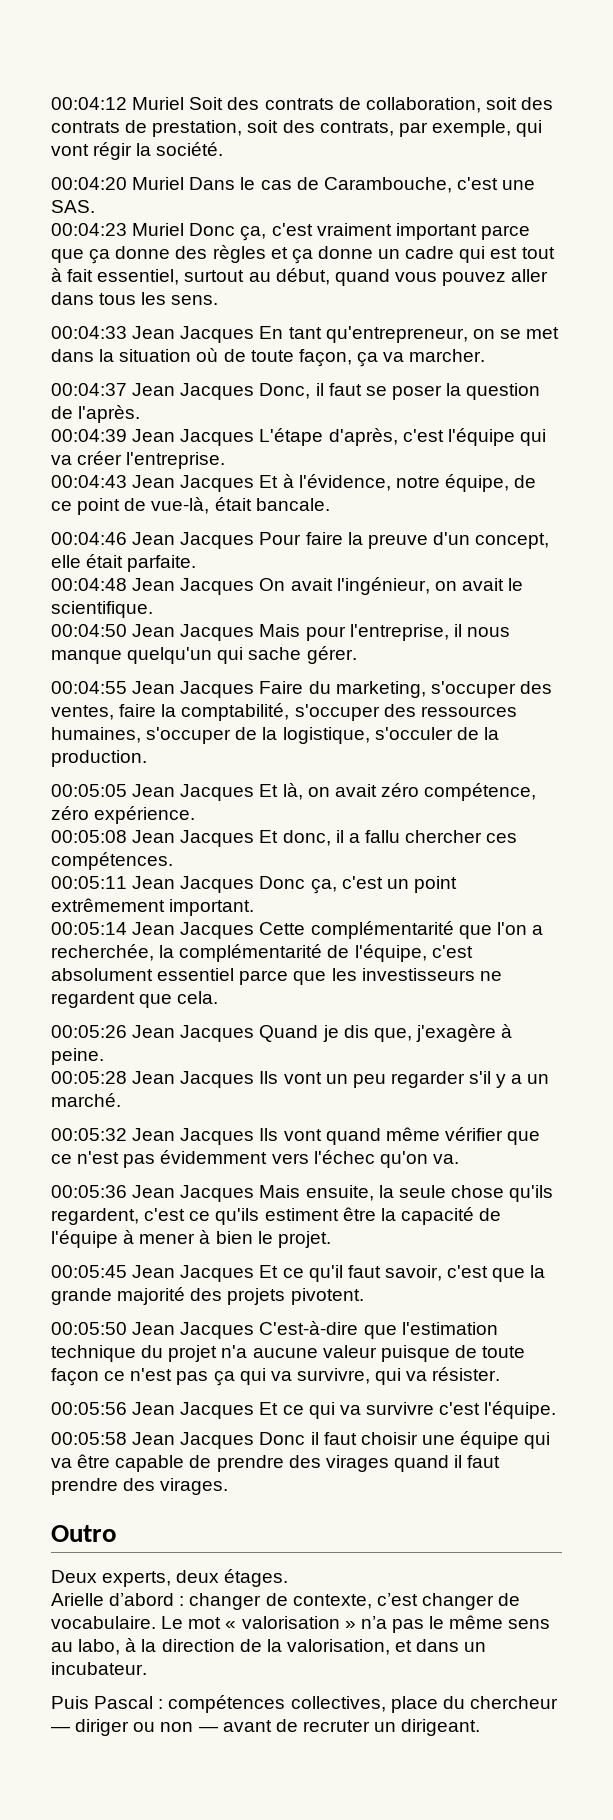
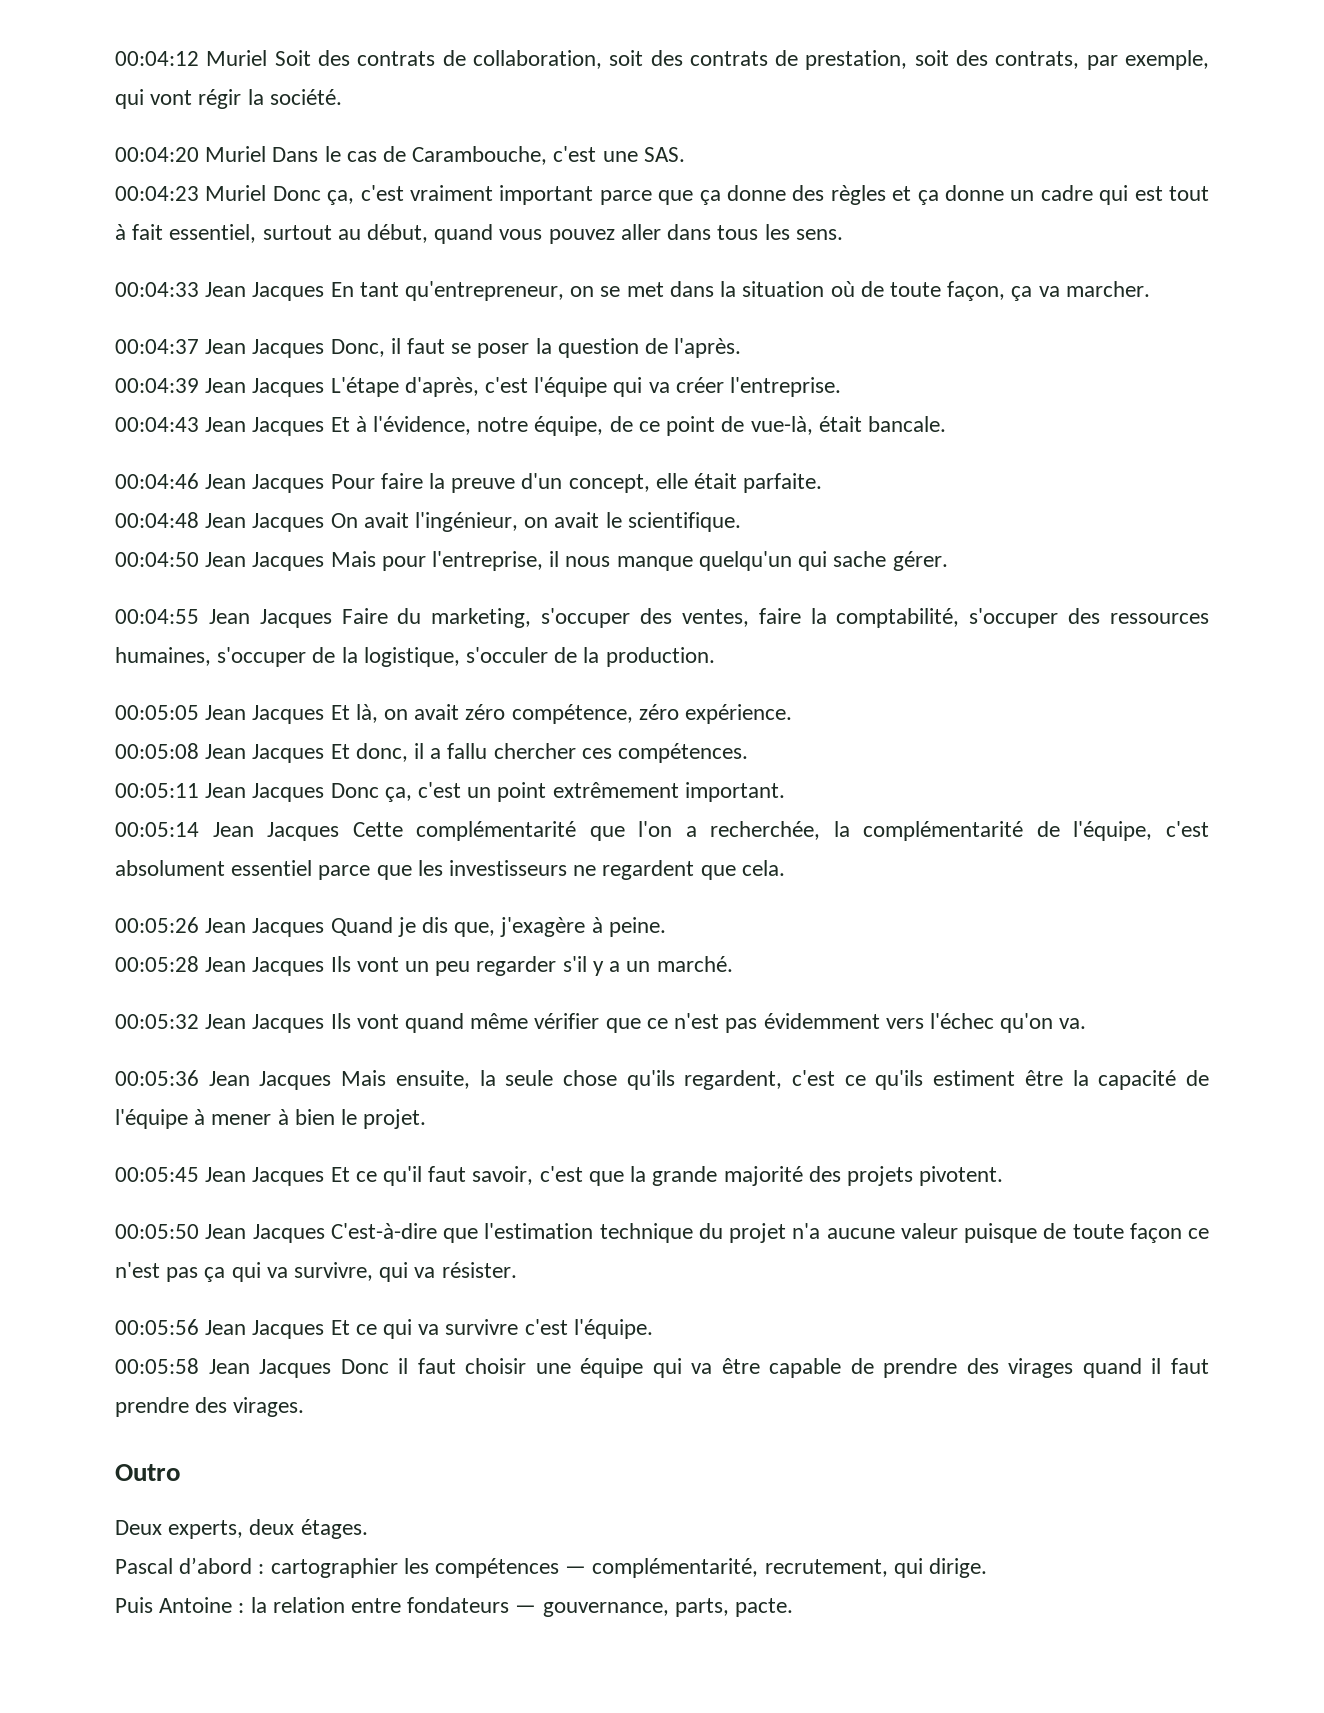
- Arielle d’abord : changer de contexte, c’est changer de vocabulaire. Le mot « valorisation » n’a pas le même sens au labo, à la direction de la valorisation, et dans un incubateur.
- Puis Pascal : compétences collectives, place du chercheur — diriger ou non — avant de recruter un dirigeant.
+ Pascal d’abord : cartographier les compétences — complémentarité, recrutement, qui dirige.
+ Puis Antoine : la relation entre fondateurs — gouvernance, parts, pacte.

